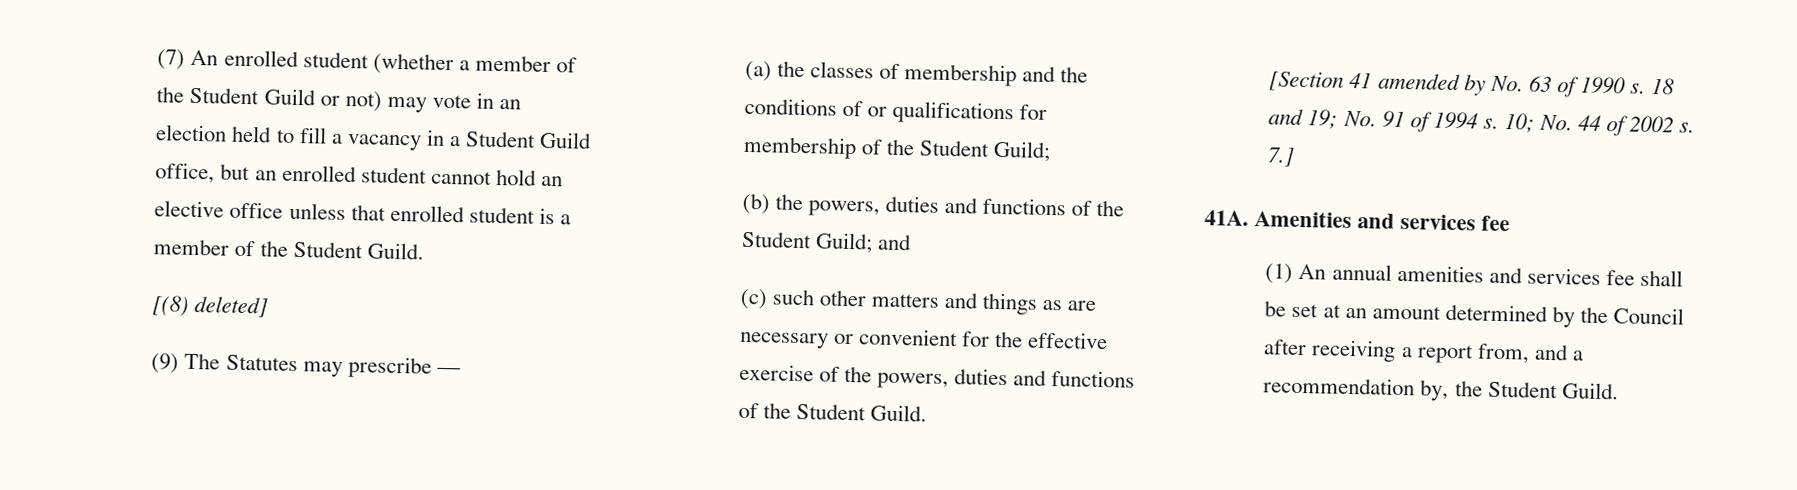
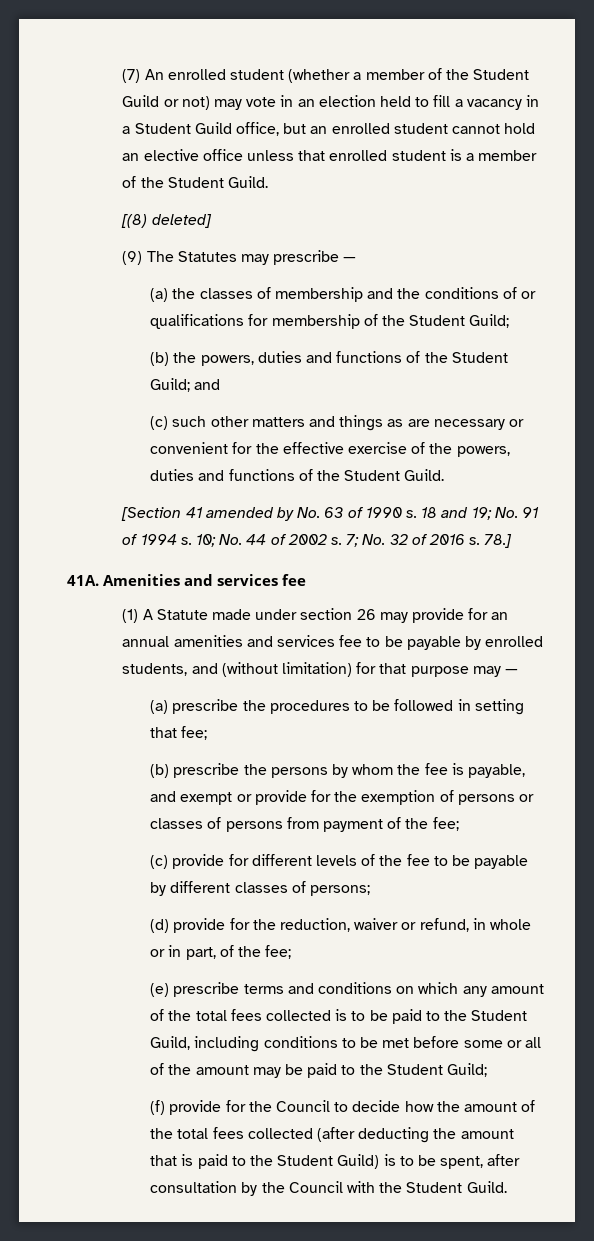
- 7.]
+ 7; No. 32 of 2016 s. 78.]
- (1) An annual amenities and services fee shall be set at an amount determined by the Council after receiving a report from, and a recommendation by, the Student Guild.
+ (1) A Statute made under section 26 may provide for an annual amenities and services fee to be payable by enrolled students, and (without limitation) for that purpose may —
+ (a) prescribe the procedures to be followed in setting that fee;
+ (b) prescribe the persons by whom the fee is payable, and exempt or provide for the exemption of persons or classes of persons from payment of the fee;
+ (c) provide for different levels of the fee to be payable by different classes of persons;
+ (d) provide for the reduction, waiver or refund, in whole or in part, of the fee;
+ (e) prescribe terms and conditions on which any amount of the total fees collected is to be paid to the Student Guild, including conditions to be met before some or all of the amount may be paid to the Student Guild;
+ (f) provide for the Council to decide how the amount of the total fees collected (after deducting the amount that is paid to the Student Guild) is to be spent, after consultation by the Council with the Student Guild.

